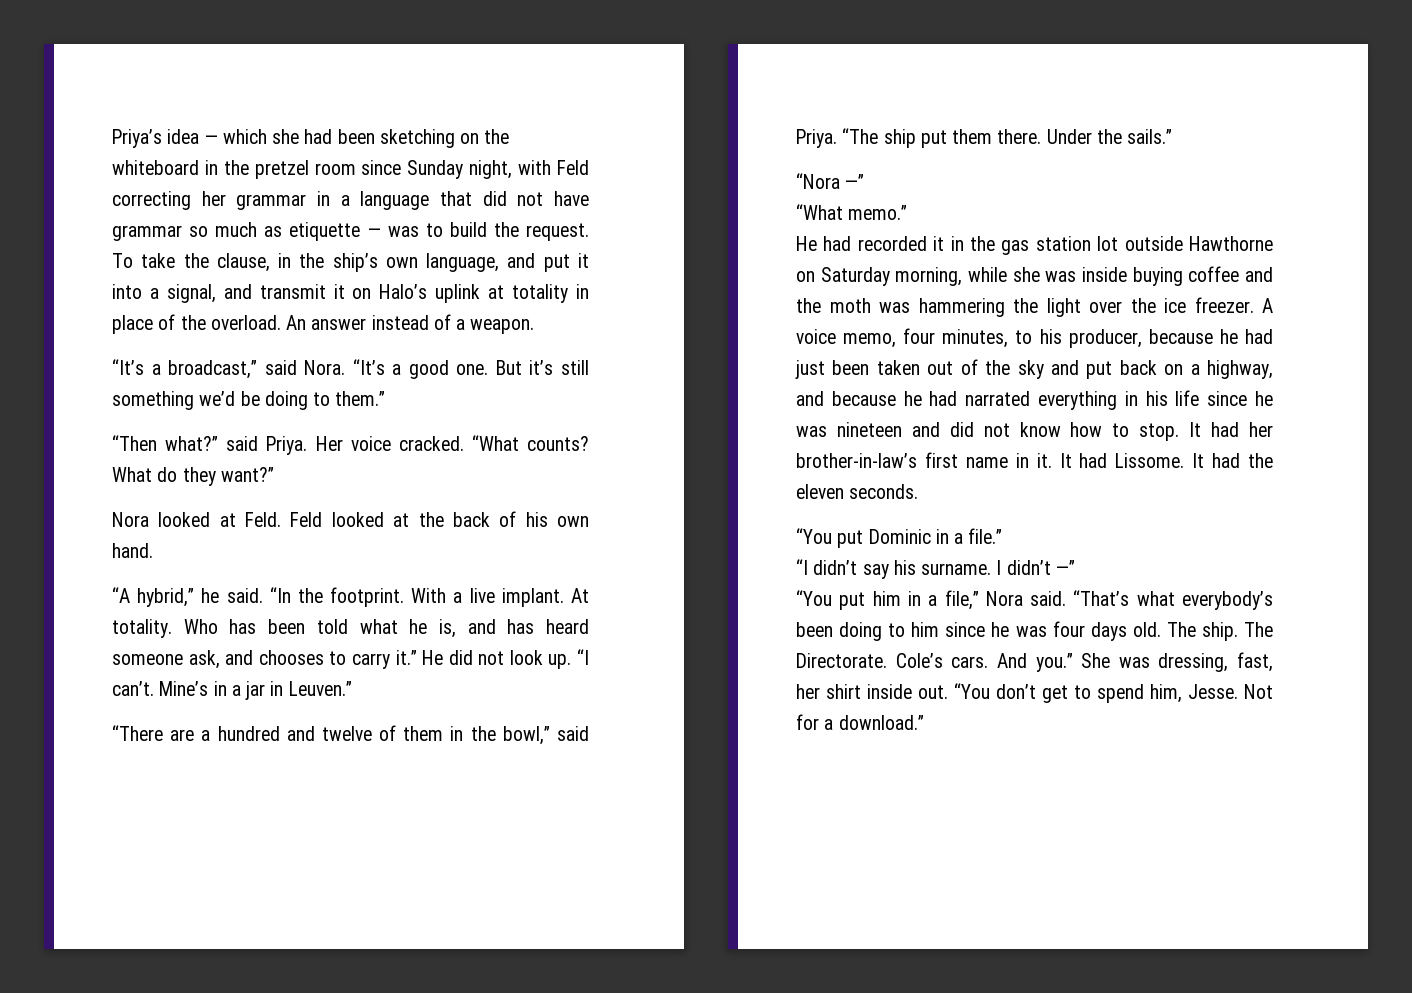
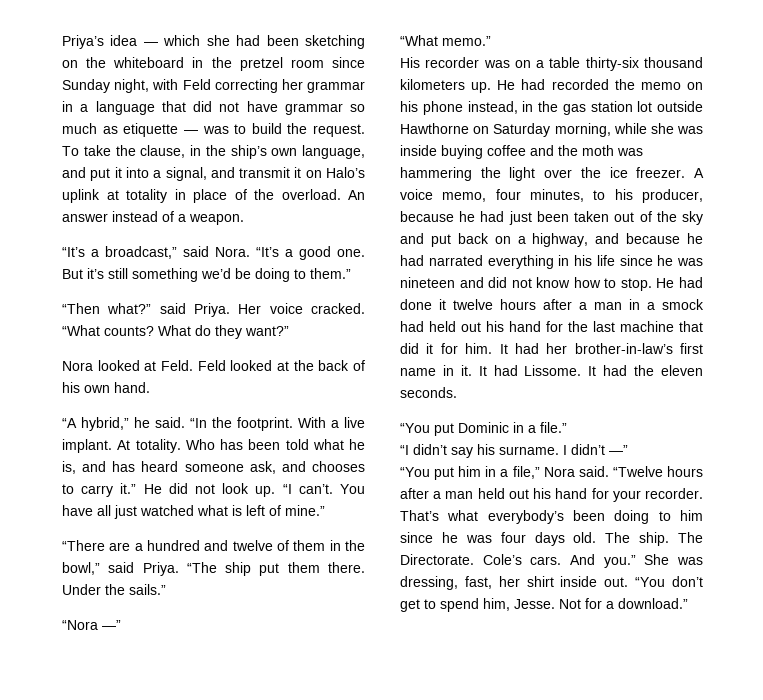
- Mine’s in a jar in Leuven.”
+ You have all just watched what is left of mine.”
- He had recorded it in the gas station lot outside Hawthorne on Saturday morning, while she was inside buying coffee and the moth was hammering the light over the ice freezer.
+ His recorder was on a table thirty-six thousand kilometers up. He had recorded the memo on his phone instead, in the gas station lot outside Hawthorne on Saturday morning, while she was inside buying coffee and the moth was hammering the light over the ice freezer.
+ He had done it twelve hours after a man in a smock had held out his hand for the last machine that did it for him.
- “That’s what everybody’s been doing to him since he was four days old.
+ “Twelve hours after a man held out his hand for your recorder. That’s what everybody’s been doing to him since he was four days old.

